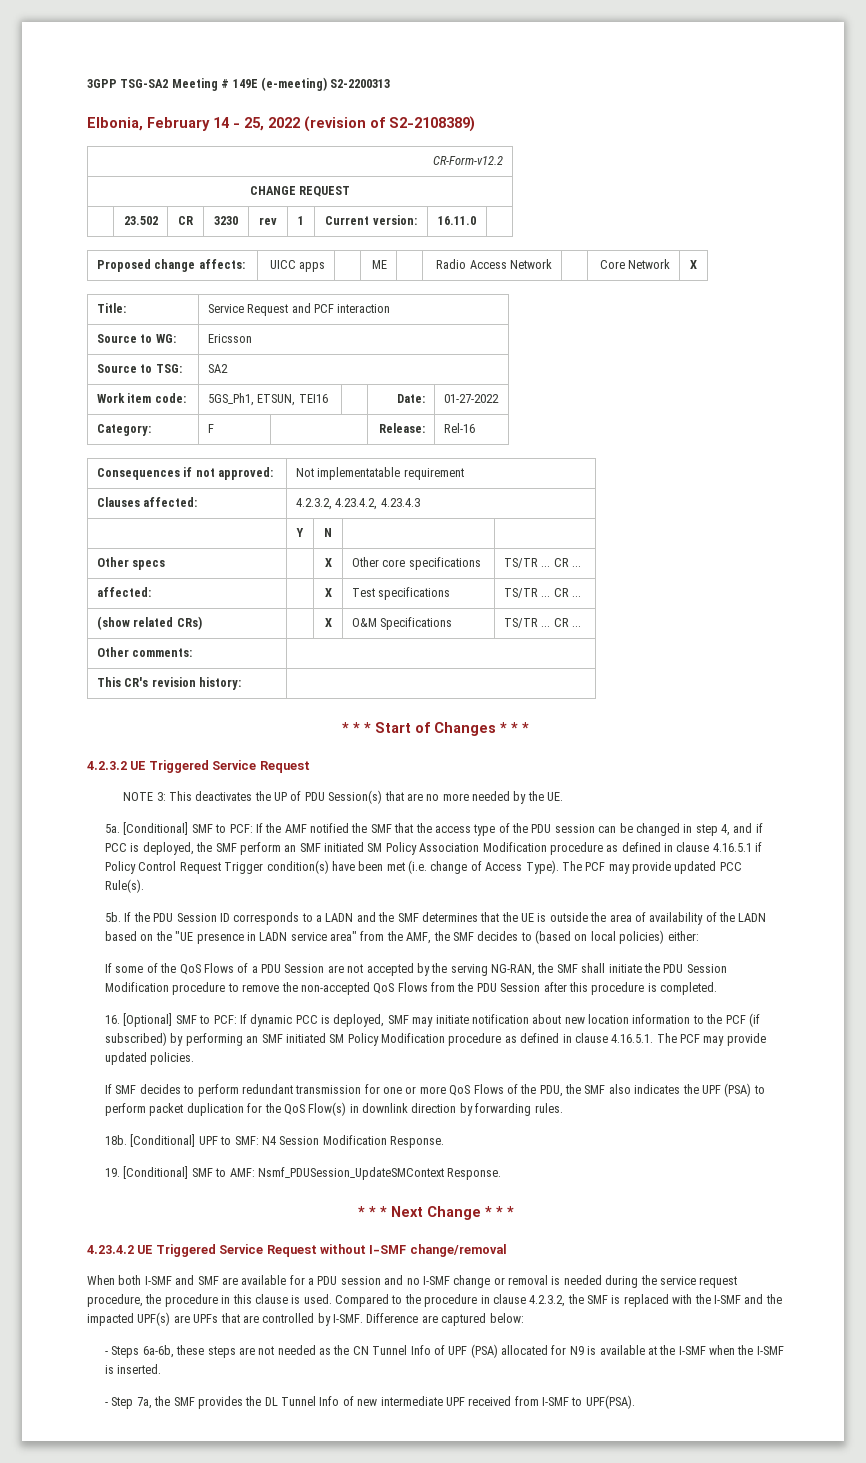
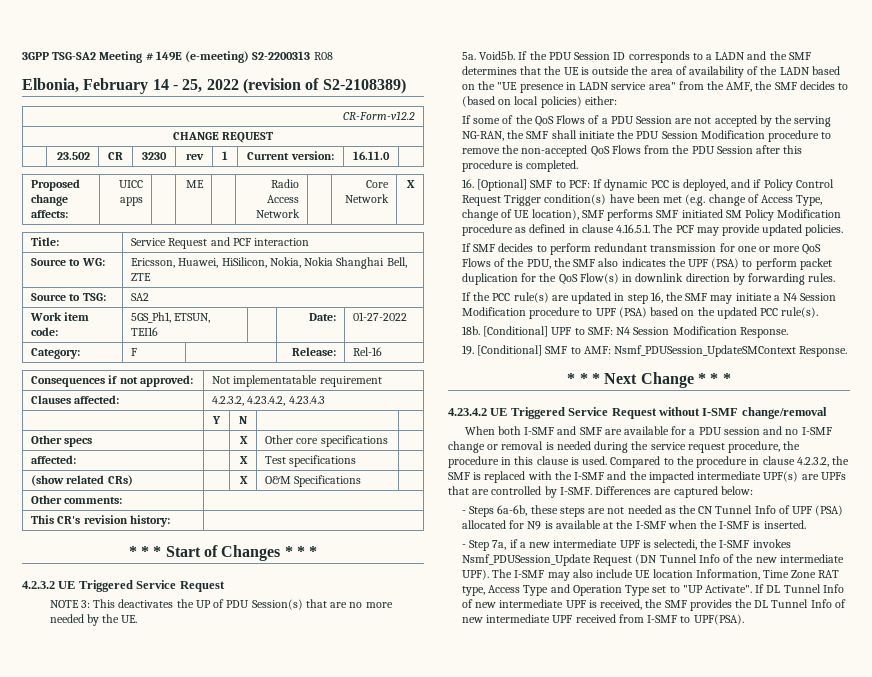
- 3GPP TSG-SA2 Meeting # 149E (e-meeting) S2-2200313
+ 3GPP TSG-SA2 Meeting # 149E (e-meeting) S2-2200313 R08
- Source to WG: | Ericsson
+ Source to WG: | Ericsson, Huawei, HiSilicon, Nokia, Nokia Shanghai Bell, ZTE
- Other specs | | X | Other core specifications | TS/TR ... CR ...
+ Other specs | | X | Other core specifications |
- affected: | | X | Test specifications | TS/TR ... CR ...
+ affected: | | X | Test specifications |
- (show related CRs) | | X | O&M Specifications | TS/TR ... CR ...
+ (show related CRs) | | X | O&M Specifications |
- [Conditional] SMF to PCF: If the AMF notified the SMF that the access type of the PDU session can be changed in step 4, and if PCC is deployed, the SMF perform an SMF initiated SM Policy Association Modification procedure as defined in clause 4.16.5.1 if Policy Control Request Trigger condition(s) have been met (i.e. change of Access Type). The PCF may provide updated PCC Rule(s).
- 5b.
+ Void5b.
- 16. [Optional] SMF to PCF: If dynamic PCC is deployed, SMF may initiate notification about new location information to the PCF (if subscribed) by performing an SMF initiated SM Policy Modification procedure as defined in clause 4.16.5.1. The PCF may provide updated policies.
+ 16. [Optional] SMF to PCF: If dynamic PCC is deployed, and if Policy Control Request Trigger condition(s) have been met (e.g. change of Access Type, change of UE location), SMF performs SMF initiated SM Policy Modification procedure as defined in clause 4.16.5.1. The PCF may provide updated policies.
+ If the PCC rule(s) are updated in step 16, the SMF may initiate a N4 Session Modification procedure to UPF (PSA) based on the updated PCC rule(s).
- Compared to the procedure in clause 4.2.3.2, the SMF is replaced with the I-SMF and the impacted UPF(s) are UPFs that are controlled by I-SMF.
+ Compared to the procedure in clause 4.2.3.2, the SMF is replaced with the I-SMF and the impacted intermediate UPF(s) are UPFs that are controlled by I-SMF.
- Difference are captured below:
+ Differences are captured below:
- - Step 7a, the SMF provides the DL Tunnel Info of new intermediate UPF received from I-SMF to UPF(PSA).
+ - Step 7a, if a new intermediate UPF is selectedi, the I-SMF invokes Nsmf_PDUSession_Update Request (DN Tunnel Info of the new intermediate UPF). The I-SMF may also include UE location Information, Time Zone RAT type, Access Type and Operation Type set to "UP Activate". If DL Tunnel Info of new intermediate UPF is received, the SMF provides the DL Tunnel Info of new intermediate UPF received from I-SMF to UPF(PSA).

